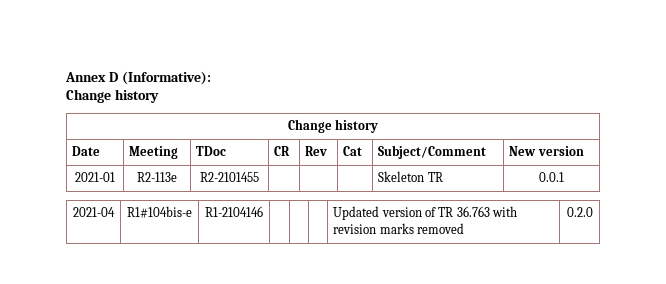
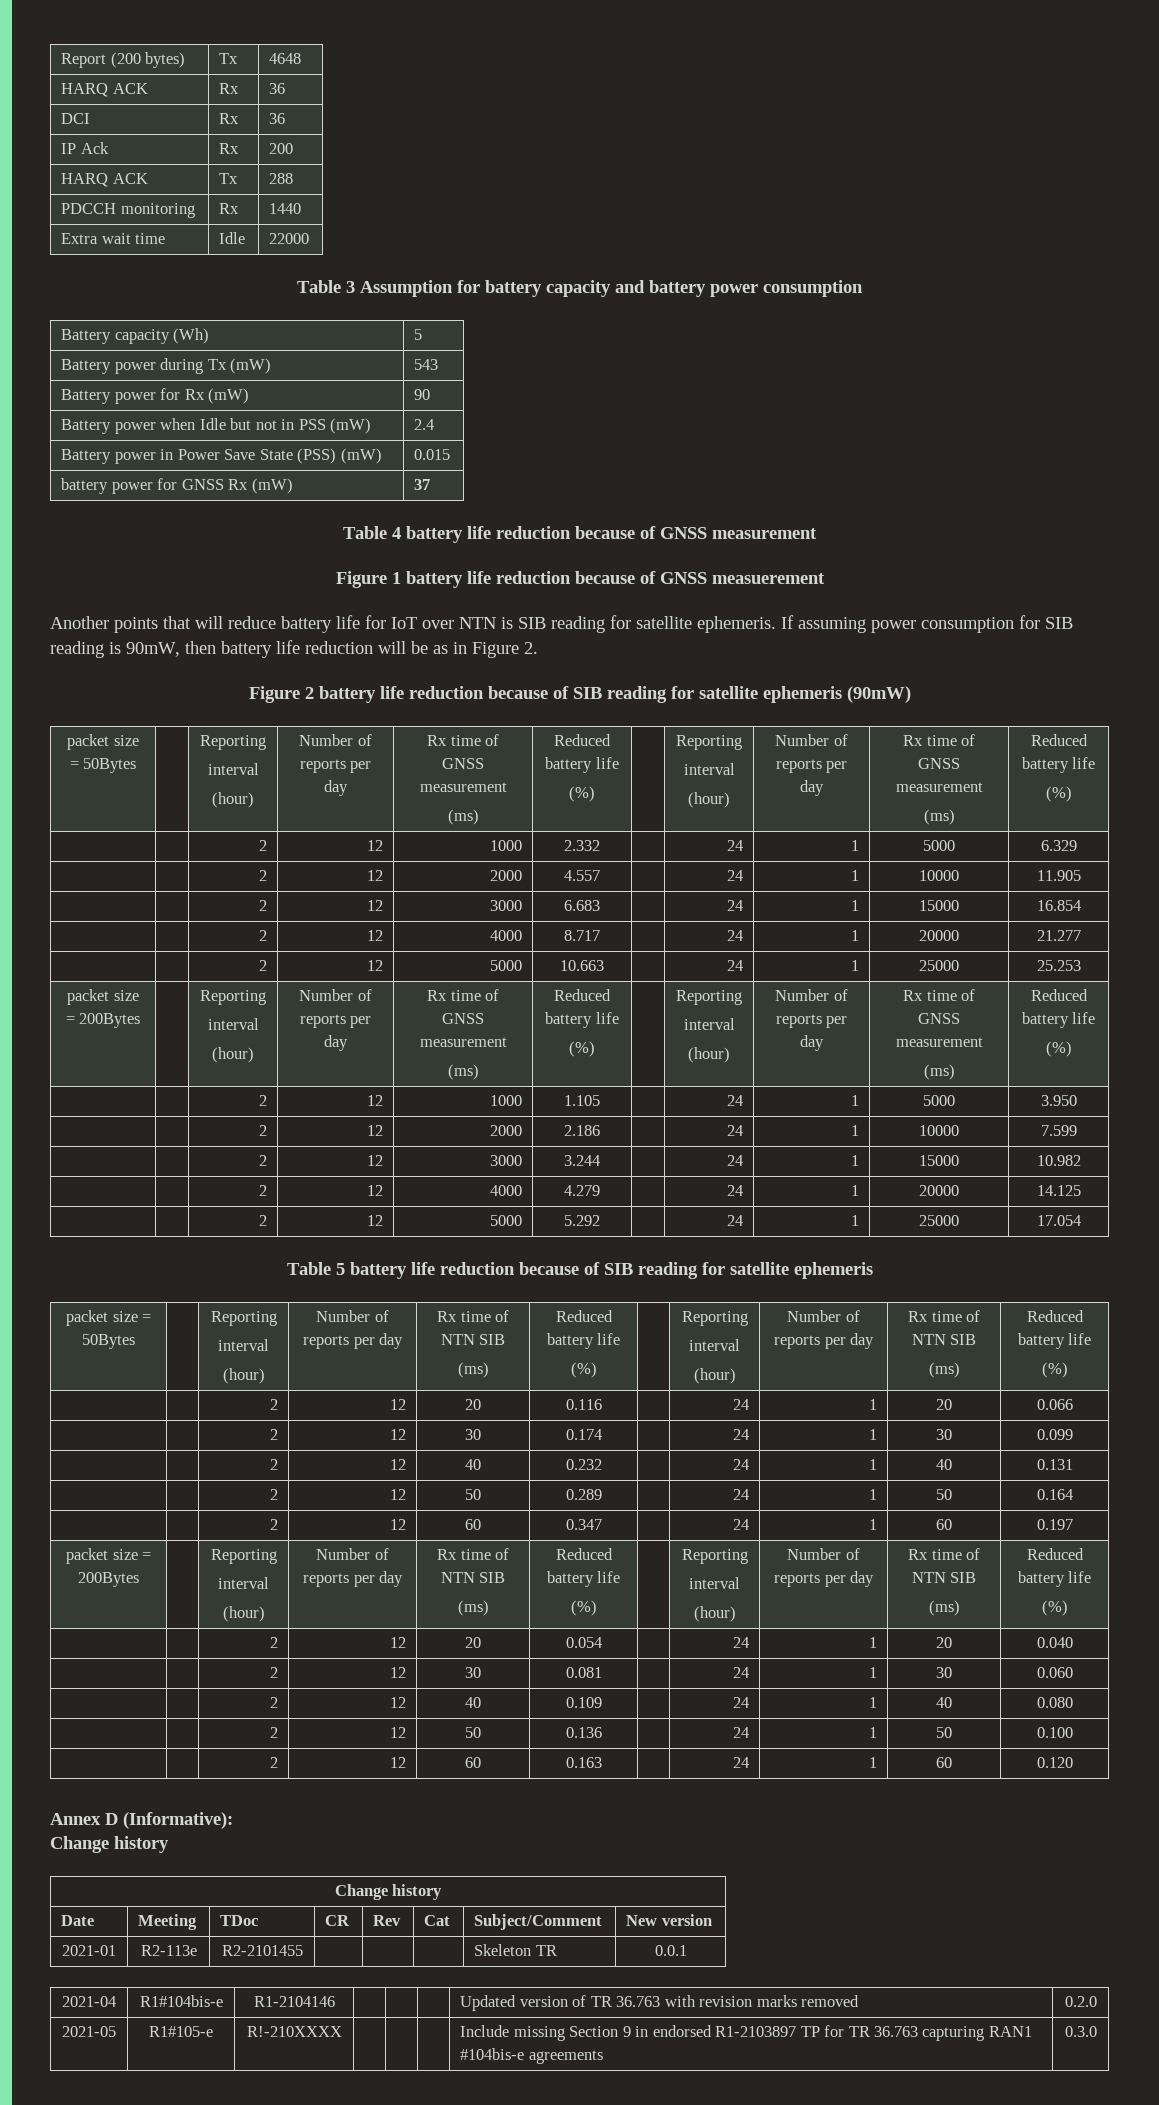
+ Report (200 bytes) | Tx | 4648
+ HARQ ACK | Rx | 36
+ DCI | Rx | 36
+ IP Ack | Rx | 200
+ HARQ ACK | Tx | 288
+ PDCCH monitoring | Rx | 1440
+ Extra wait time | Idle | 22000
+ Table 3 Assumption for battery capacity and battery power consumption
+ Battery capacity (Wh) | 5
+ Battery power during Tx (mW) | 543
+ Battery power for Rx (mW) | 90
+ Battery power when Idle but not in PSS (mW) | 2.4
+ Battery power in Power Save State (PSS) (mW) | 0.015
+ battery power for GNSS Rx (mW) | 37
+ Table 4 battery life reduction because of GNSS measurement
+ Figure 1 battery life reduction because of GNSS measuerement
+ Another points that will reduce battery life for IoT over NTN is SIB reading for satellite ephemeris. If assuming power consumption for SIB reading is 90mW, then battery life reduction will be as in Figure 2.
+ Figure 2 battery life reduction because of SIB reading for satellite ephemeris (90mW)
+ packet size = 50Bytes | | Reporting
+ interval
+ (hour) | Number of reports per day | Rx time of GNSS measurement
+ (ms) | Reduced battery life
+ (%) | | Reporting
+ interval
+ (hour) | Number of reports per day | Rx time of GNSS measurement
+ (ms) | Reduced battery life
+ (%)
+ | | 2 | 12 | 1000 | 2.332 | | 24 | 1 | 5000 | 6.329
+ | | 2 | 12 | 2000 | 4.557 | | 24 | 1 | 10000 | 11.905
+ | | 2 | 12 | 3000 | 6.683 | | 24 | 1 | 15000 | 16.854
+ | | 2 | 12 | 4000 | 8.717 | | 24 | 1 | 20000 | 21.277
+ | | 2 | 12 | 5000 | 10.663 | | 24 | 1 | 25000 | 25.253
+ packet size = 200Bytes | | Reporting
+ interval
+ (hour) | Number of reports per day | Rx time of GNSS measurement
+ (ms) | Reduced battery life
+ (%) | | Reporting
+ interval
+ (hour) | Number of reports per day | Rx time of GNSS measurement
+ (ms) | Reduced battery life
+ (%)
+ | | 2 | 12 | 1000 | 1.105 | | 24 | 1 | 5000 | 3.950
+ | | 2 | 12 | 2000 | 2.186 | | 24 | 1 | 10000 | 7.599
+ | | 2 | 12 | 3000 | 3.244 | | 24 | 1 | 15000 | 10.982
+ | | 2 | 12 | 4000 | 4.279 | | 24 | 1 | 20000 | 14.125
+ | | 2 | 12 | 5000 | 5.292 | | 24 | 1 | 25000 | 17.054
+ Table 5 battery life reduction because of SIB reading for satellite ephemeris
+ packet size = 50Bytes | | Reporting
+ interval
+ (hour) | Number of reports per day | Rx time of NTN SIB
+ (ms) | Reduced battery life
+ (%) | | Reporting
+ interval
+ (hour) | Number of reports per day | Rx time of NTN SIB
+ (ms) | Reduced battery life
+ (%)
+ | | 2 | 12 | 20 | 0.116 | | 24 | 1 | 20 | 0.066
+ | | 2 | 12 | 30 | 0.174 | | 24 | 1 | 30 | 0.099
+ | | 2 | 12 | 40 | 0.232 | | 24 | 1 | 40 | 0.131
+ | | 2 | 12 | 50 | 0.289 | | 24 | 1 | 50 | 0.164
+ | | 2 | 12 | 60 | 0.347 | | 24 | 1 | 60 | 0.197
+ packet size = 200Bytes | | Reporting
+ interval
+ (hour) | Number of reports per day | Rx time of NTN SIB
+ (ms) | Reduced battery life
+ (%) | | Reporting
+ interval
+ (hour) | Number of reports per day | Rx time of NTN SIB
+ (ms) | Reduced battery life
+ (%)
+ | | 2 | 12 | 20 | 0.054 | | 24 | 1 | 20 | 0.040
+ | | 2 | 12 | 30 | 0.081 | | 24 | 1 | 30 | 0.060
+ | | 2 | 12 | 40 | 0.109 | | 24 | 1 | 40 | 0.080
+ | | 2 | 12 | 50 | 0.136 | | 24 | 1 | 50 | 0.100
+ | | 2 | 12 | 60 | 0.163 | | 24 | 1 | 60 | 0.120
+ 2021-05 | R1#105-e | R!-210XXXX | | | | Include missing Section 9 in endorsed R1-2103897 TP for TR 36.763 capturing RAN1 #104bis-e agreements | 0.3.0

